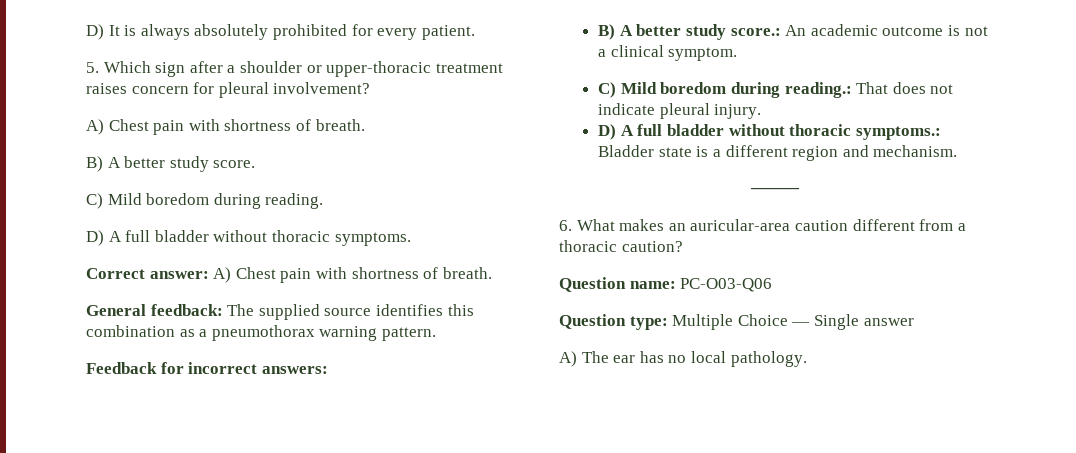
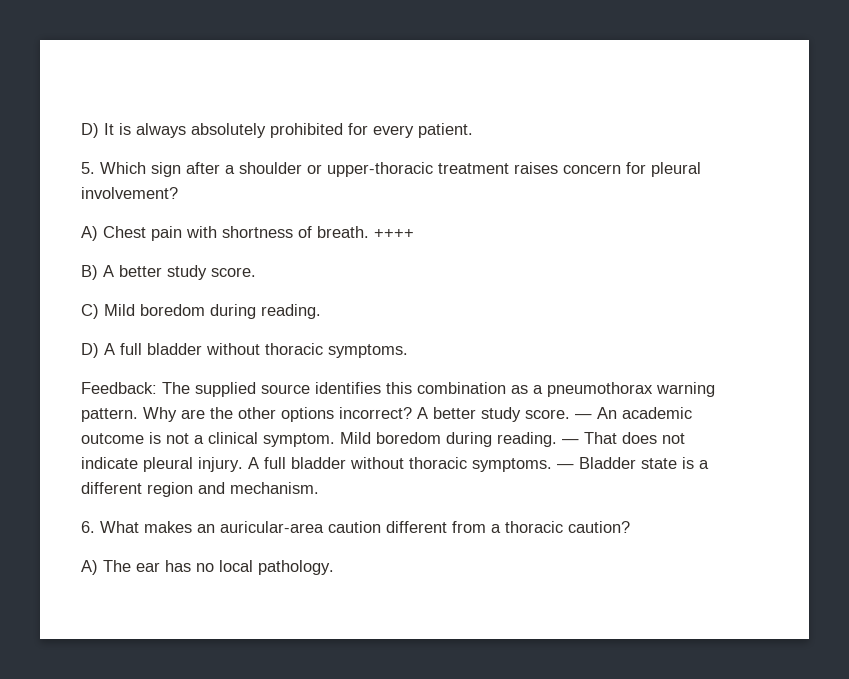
+ ++++
- Correct answer: A) Chest pain with shortness of breath.
- General feedback: The supplied source identifies this combination as a pneumothorax warning pattern.
- Feedback for incorrect answers:
- B) A better study score.: An academic outcome is not a clinical symptom.
- C) Mild boredom during reading.: That does not indicate pleural injury.
- D) A full bladder without thoracic symptoms.: Bladder state is a different region and mechanism.
+ Feedback: The supplied source identifies this combination as a pneumothorax warning pattern. Why are the other options incorrect? A better study score. — An academic outcome is not a clinical symptom. Mild boredom during reading. — That does not indicate pleural injury. A full bladder without thoracic symptoms. — Bladder state is a different region and mechanism.
- ────
- Question name: PC-O03-Q06
- Question type: Multiple Choice — Single answer

